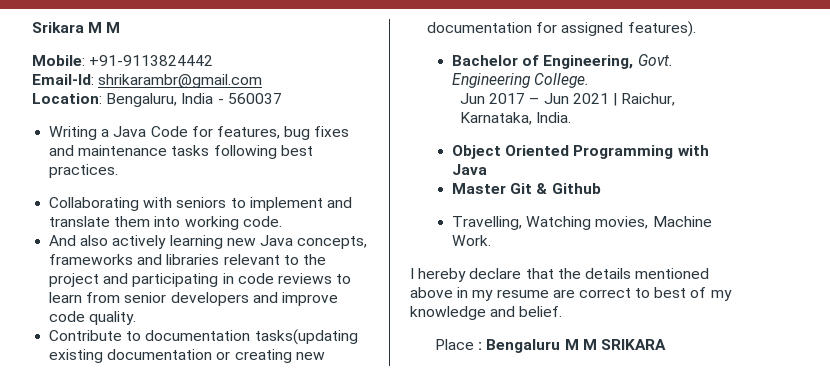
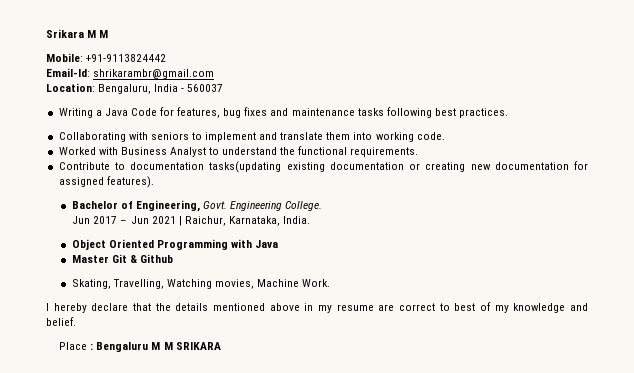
- And also actively learning new Java concepts, frameworks and libraries relevant to the project and participating in code reviews to learn from senior developers and improve code quality.
+ Worked with Business Analyst to understand the functional requirements.
- Travelling, Watching movies, Machine Work.
+ Skating, Travelling, Watching movies, Machine Work.

